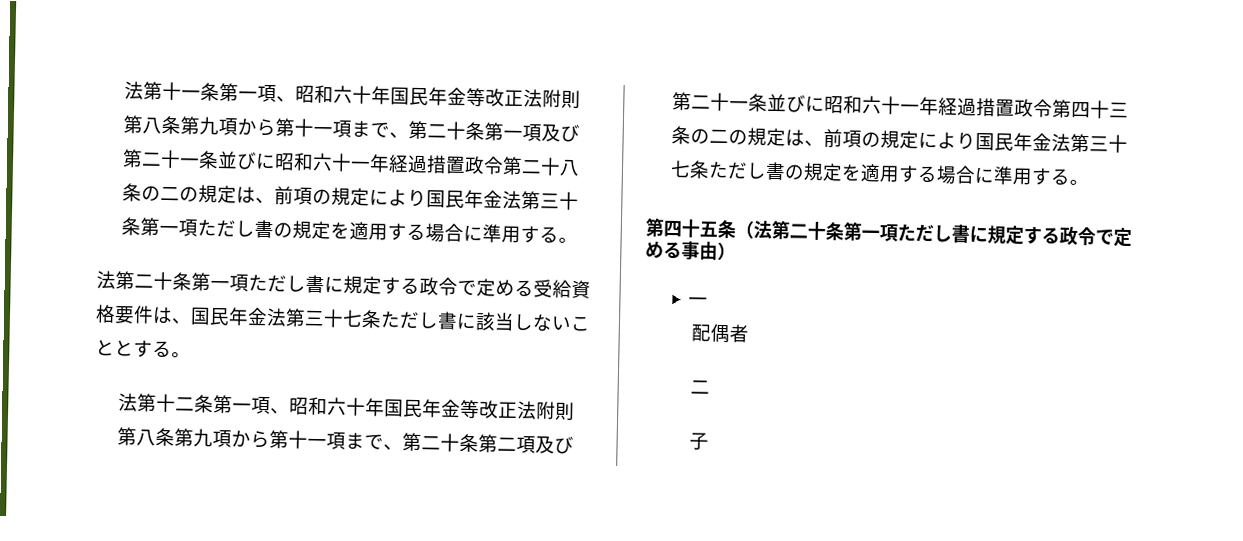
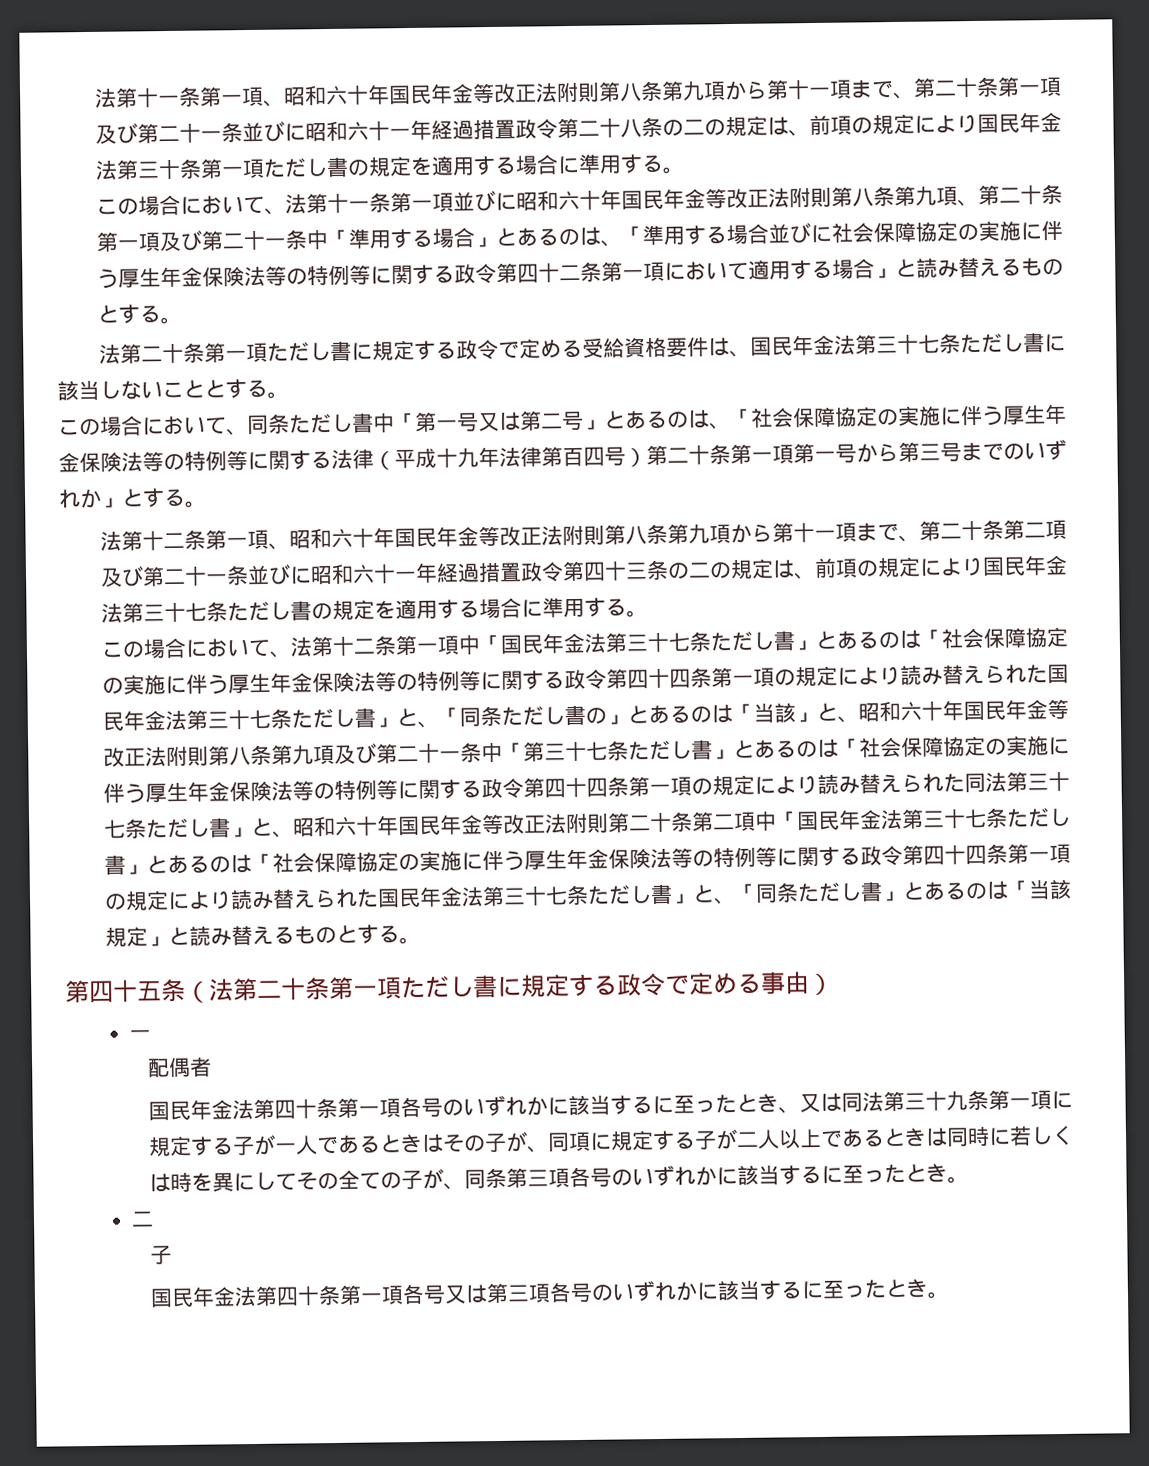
+ この場合において、法第十一条第一項並びに昭和六十年国民年金等改正法附則第八条第九項、第二十条第一項及び第二十一条中「準用する場合」とあるのは、「準用する場合並びに社会保障協定の実施に伴う厚生年金保険法等の特例等に関する政令第四十二条第一項において適用する場合」と読み替えるものとする。
+ この場合において、同条ただし書中「第一号又は第二号」とあるのは、「社会保障協定の実施に伴う厚生年金保険法等の特例等に関する法律（平成十九年法律第百四号）第二十条第一項第一号から第三号までのいずれか」とする。
+ この場合において、法第十二条第一項中「国民年金法第三十七条ただし書」とあるのは「社会保障協定の実施に伴う厚生年金保険法等の特例等に関する政令第四十四条第一項の規定により読み替えられた国民年金法第三十七条ただし書」と、「同条ただし書の」とあるのは「当該」と、昭和六十年国民年金等改正法附則第八条第九項及び第二十一条中「第三十七条ただし書」とあるのは「社会保障協定の実施に伴う厚生年金保険法等の特例等に関する政令第四十四条第一項の規定により読み替えられた同法第三十七条ただし書」と、昭和六十年国民年金等改正法附則第二十条第二項中「国民年金法第三十七条ただし書」とあるのは「社会保障協定の実施に伴う厚生年金保険法等の特例等に関する政令第四十四条第一項の規定により読み替えられた国民年金法第三十七条ただし書」と、「同条ただし書」とあるのは「当該規定」と読み替えるものとする。
  配偶者
+ 国民年金法第四十条第一項各号のいずれかに該当するに至ったとき、又は同法第三十九条第一項に規定する子が一人であるときはその子が、同項に規定する子が二人以上であるときは同時に若しくは時を異にしてその全ての子が、同条第三項各号のいずれかに該当するに至ったとき。
  二
  子
+ 国民年金法第四十条第一項各号又は第三項各号のいずれかに該当するに至ったとき。

